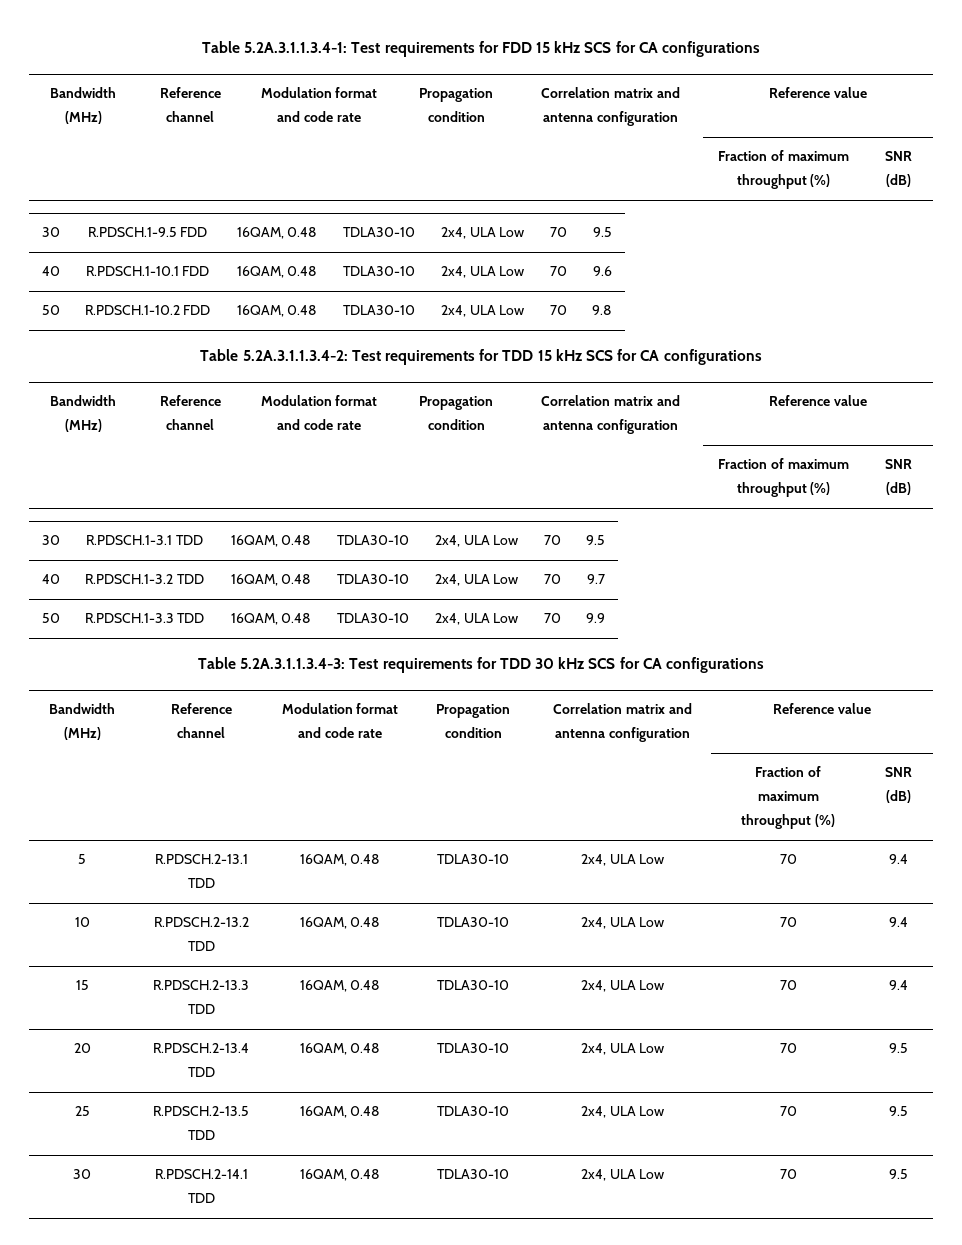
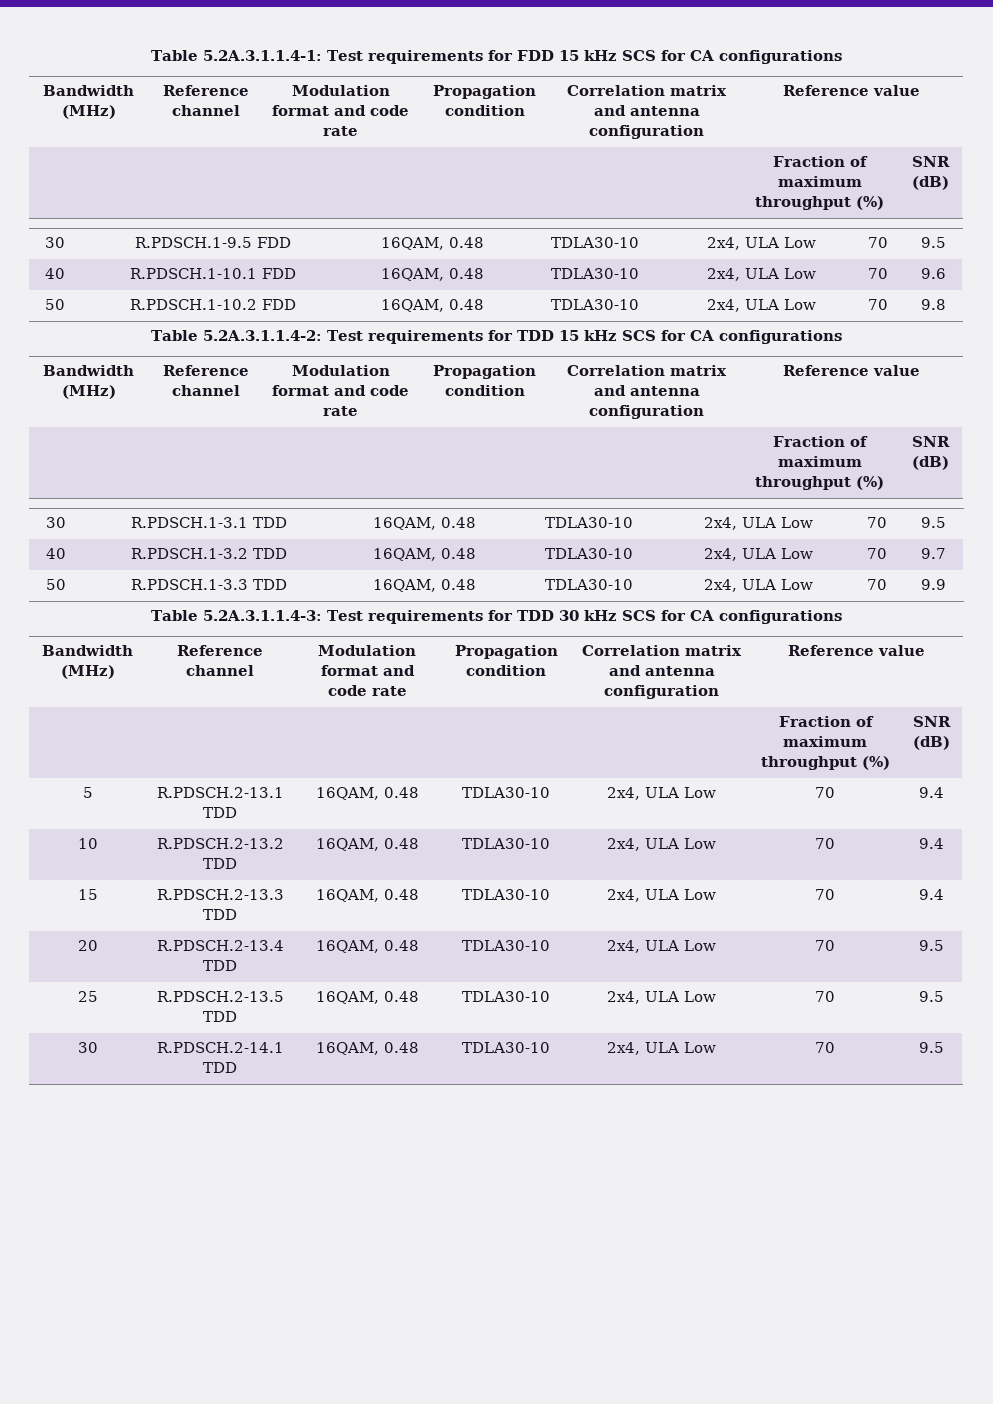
- Table 5.2A.3.1.1.3.4-1: Test requirements for FDD 15 kHz SCS for CA configurations
+ Table 5.2A.3.1.1.4-1: Test requirements for FDD 15 kHz SCS for CA configurations
- Table 5.2A.3.1.1.3.4-2: Test requirements for TDD 15 kHz SCS for CA configurations
+ Table 5.2A.3.1.1.4-2: Test requirements for TDD 15 kHz SCS for CA configurations
- Table 5.2A.3.1.1.3.4-3: Test requirements for TDD 30 kHz SCS for CA configurations
+ Table 5.2A.3.1.1.4-3: Test requirements for TDD 30 kHz SCS for CA configurations

